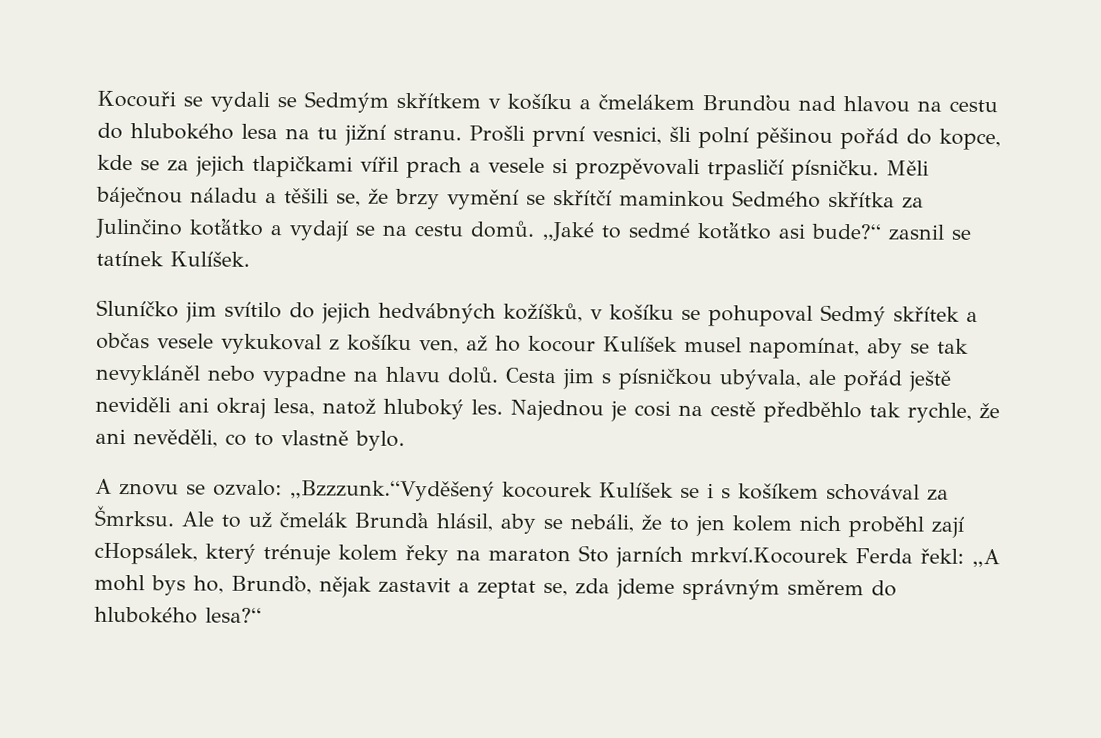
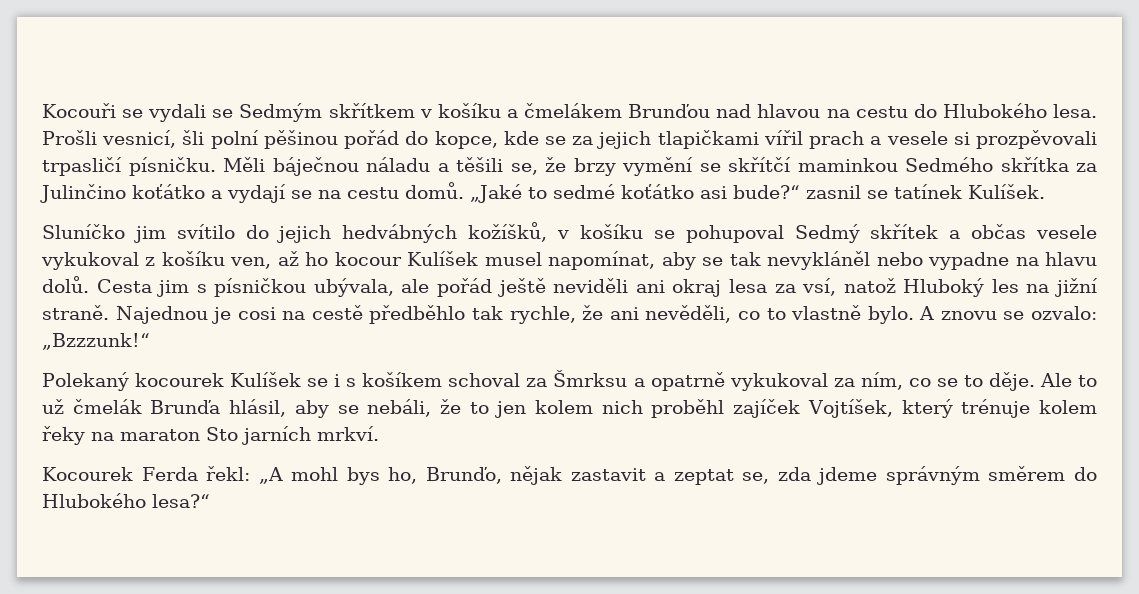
- Kocouři se vydali se Sedmým skřítkem v košíku a čmelákem Brunďou nad hlavou na cestu do hlubokého lesa na tu jižní stranu. Prošli první vesnici, šli polní pěšinou pořád do kopce, kde se za jejich tlapičkami vířil prach a vesele si prozpěvovali trpasličí písničku.
+ Kocouři se vydali se Sedmým skřítkem v košíku a čmelákem Brunďou nad hlavou na cestu do Hlubokého lesa. Prošli vesnicí, šli polní pěšinou pořád do kopce, kde se za jejich tlapičkami vířil prach a vesele si prozpěvovali trpasličí písničku.
- Cesta jim s písničkou ubývala, ale pořád ještě neviděli ani okraj lesa, natož hluboký les.
+ Cesta jim s písničkou ubývala, ale pořád ještě neviděli ani okraj lesa za vsí, natož Hluboký les na jižní straně.
- Najednou je cosi na cestě předběhlo tak rychle, že ani nevěděli, co to vlastně bylo.
- A znovu se ozvalo: „Bzzzunk.“Vyděšený kocourek Kulíšek se i s košíkem schovával za Šmrksu.
+ Najednou je cosi na cestě předběhlo tak rychle, že ani nevěděli, co to vlastně bylo. A znovu se ozvalo: „Bzzzunk!“
+ Polekaný kocourek Kulíšek se i s košíkem schoval za Šmrksu a opatrně vykukoval za ním, co se to děje.
- Ale to už čmelák Brunďa hlásil, aby se nebáli, že to jen kolem nich proběhl zají cHopsálek, který trénuje kolem řeky na maraton Sto jarních mrkví.Kocourek Ferda řekl: „A mohl bys ho, Brunďo, nějak zastavit a zeptat se, zda jdeme správným směrem do hlubokého lesa?“
+ Ale to už čmelák Brunďa hlásil, aby se nebáli, že to jen kolem nich proběhl zajíček Vojtíšek, který trénuje kolem řeky na maraton Sto jarních mrkví.
+ Kocourek Ferda řekl: „A mohl bys ho, Brunďo, nějak zastavit a zeptat se, zda jdeme správným směrem do Hlubokého lesa?“

